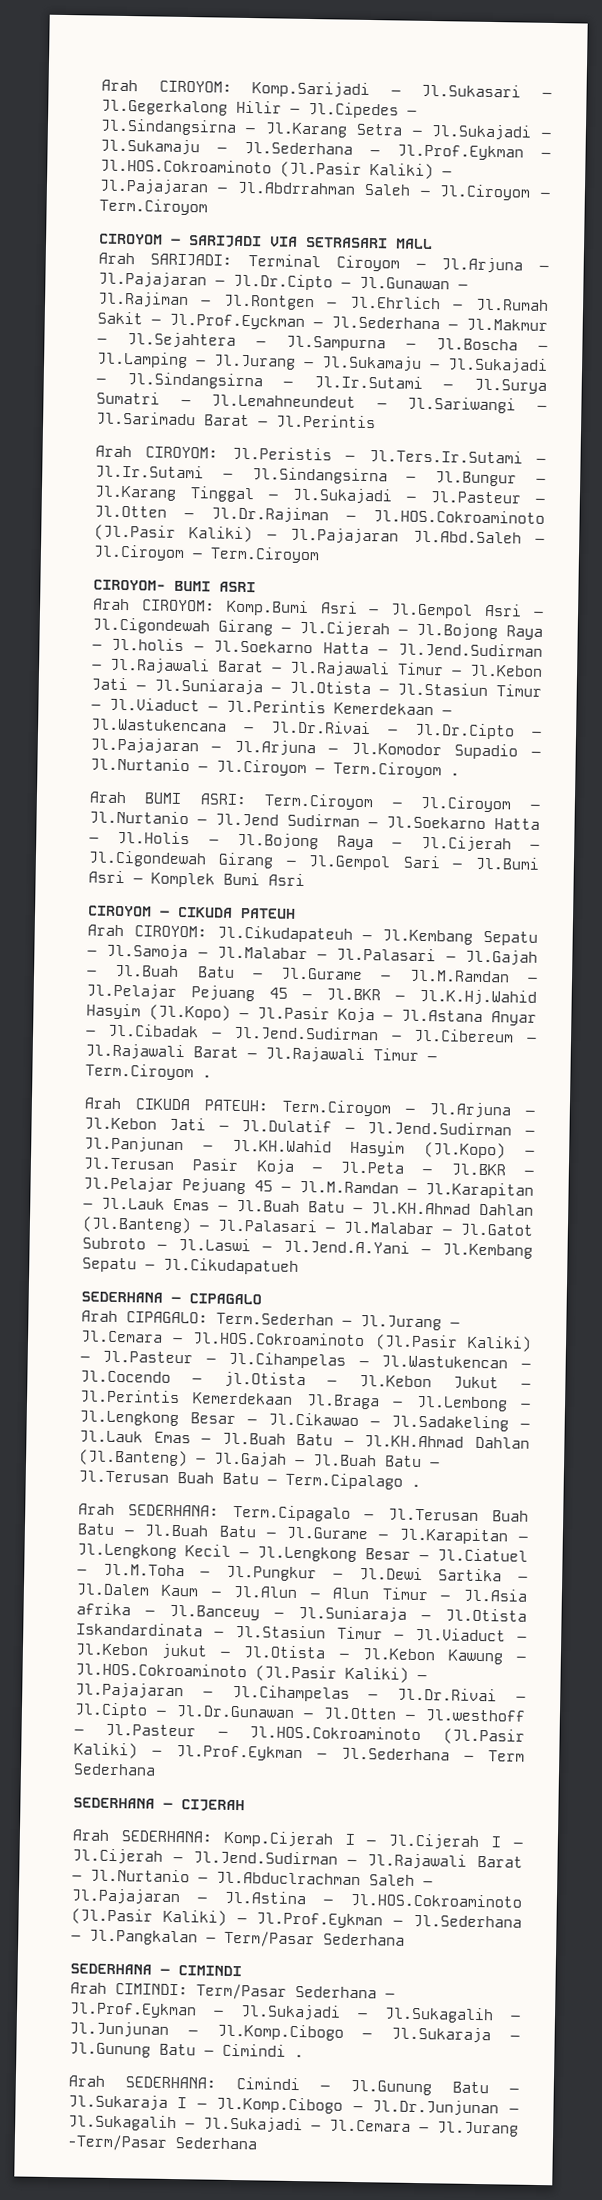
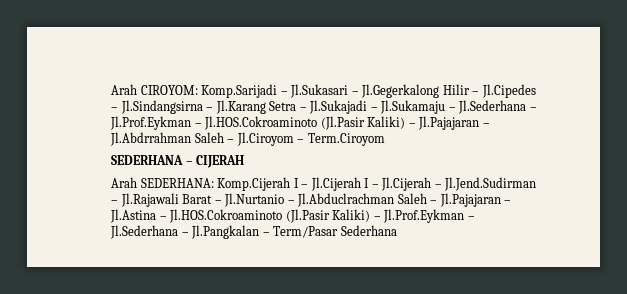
- CIROYOM – SARIJADI VIA SETRASARI MALL
- Arah SARIJADI: Terminal Ciroyom – Jl.Arjuna – Jl.Pajajaran – Jl.Dr.Cipto – Jl.Gunawan – Jl.Rajiman – Jl.Rontgen – Jl.Ehrlich – Jl.Rumah Sakit – Jl.Prof.Eyckman – Jl.Sederhana – Jl.Makmur – Jl.Sejahtera – Jl.Sampurna – Jl.Boscha – Jl.Lamping – Jl.Jurang – Jl.Sukamaju – Jl.Sukajadi – Jl.Sindangsirna – Jl.Ir.Sutami – Jl.Surya Sumatri – Jl.Lemahneundeut – Jl.Sariwangi – Jl.Sarimadu Barat – Jl.Perintis
- Arah CIROYOM: Jl.Peristis – Jl.Ters.Ir.Sutami – Jl.Ir.Sutami – Jl.Sindangsirna – Jl.Bungur – Jl.Karang Tinggal – Jl.Sukajadi – Jl.Pasteur – Jl.Otten – Jl.Dr.Rajiman – Jl.HOS.Cokroaminoto (Jl.Pasir Kaliki) – Jl.Pajajaran Jl.Abd.Saleh – Jl.Ciroyom – Term.Ciroyom
- CIROYOM- BUMI ASRI
- Arah CIROYOM: Komp.Bumi Asri – Jl.Gempol Asri – Jl.Cigondewah Girang – Jl.Cijerah – Jl.Bojong Raya – Jl.holis – Jl.Soekarno Hatta – Jl.Jend.Sudirman – Jl.Rajawali Barat – Jl.Rajawali Timur – Jl.Kebon Jati – Jl.Suniaraja – Jl.Otista – Jl.Stasiun Timur – Jl.Viaduct – Jl.Perintis Kemerdekaan – Jl.Wastukencana – Jl.Dr.Rivai – Jl.Dr.Cipto – Jl.Pajajaran – Jl.Arjuna – Jl.Komodor Supadio – Jl.Nurtanio – Jl.Ciroyom – Term.Ciroyom .
- Arah BUMI ASRI: Term.Ciroyom – Jl.Ciroyom – Jl.Nurtanio – Jl.Jend Sudirman – Jl.Soekarno Hatta – Jl.Holis – Jl.Bojong Raya – Jl.Cijerah – Jl.Cigondewah Girang – Jl.Gempol Sari – Jl.Bumi Asri – Komplek Bumi Asri
- CIROYOM – CIKUDA PATEUH
- Arah CIROYOM: Jl.Cikudapateuh – Jl.Kembang Sepatu – Jl.Samoja – Jl.Malabar – Jl.Palasari – Jl.Gajah – Jl.Buah Batu – Jl.Gurame – Jl.M.Ramdan – Jl.Pelajar Pejuang 45 – Jl.BKR – Jl.K.Hj.Wahid Hasyim (Jl.Kopo) – Jl.Pasir Koja – Jl.Astana Anyar – Jl.Cibadak – Jl.Jend.Sudirman – Jl.Cibereum – Jl.Rajawali Barat – Jl.Rajawali Timur – Term.Ciroyom .
- Arah CIKUDA PATEUH: Term.Ciroyom – Jl.Arjuna – Jl.Kebon Jati – Jl.Dulatif – Jl.Jend.Sudirman – Jl.Panjunan – Jl.KH.Wahid Hasyim (Jl.Kopo) – Jl.Terusan Pasir Koja – Jl.Peta – Jl.BKR – Jl.Pelajar Pejuang 45 – Jl.M.Ramdan – Jl.Karapitan – Jl.Lauk Emas – Jl.Buah Batu – Jl.KH.Ahmad Dahlan (Jl.Banteng) – Jl.Palasari – Jl.Malabar – Jl.Gatot Subroto – Jl.Laswi – Jl.Jend.A.Yani – Jl.Kembang Sepatu – Jl.Cikudapatueh
- SEDERHANA – CIPAGALO
- Arah CIPAGALO: Term.Sederhan – Jl.Jurang – Jl.Cemara – Jl.HOS.Cokroaminoto (Jl.Pasir Kaliki) – Jl.Pasteur – Jl.Cihampelas – Jl.Wastukencan – Jl.Cocendo – jl.Otista – Jl.Kebon Jukut – Jl.Perintis Kemerdekaan Jl.Braga – Jl.Lembong – Jl.Lengkong Besar – Jl.Cikawao – Jl.Sadakeling – Jl.Lauk Emas – Jl.Buah Batu – Jl.KH.Ahmad Dahlan (Jl.Banteng) – Jl.Gajah – Jl.Buah Batu – Jl.Terusan Buah Batu – Term.Cipalago .
- Arah SEDERHANA: Term.Cipagalo – Jl.Terusan Buah Batu – Jl.Buah Batu – Jl.Gurame – Jl.Karapitan – Jl.Lengkong Kecil – Jl.Lengkong Besar – Jl.Ciatuel – Jl.M.Toha – Jl.Pungkur – Jl.Dewi Sartika – Jl.Dalem Kaum – Jl.Alun – Alun Timur – Jl.Asia afrika – Jl.Banceuy – Jl.Suniaraja – Jl.Otista Iskandardinata – Jl.Stasiun Timur – Jl.Viaduct – Jl.Kebon jukut – Jl.Otista – Jl.Kebon Kawung – Jl.HOS.Cokroaminoto (Jl.Pasir Kaliki) – Jl.Pajajaran – Jl.Cihampelas – Jl.Dr.Rivai – Jl.Cipto – Jl.Dr.Gunawan – Jl.Otten – Jl.westhoff – Jl.Pasteur – Jl.HOS.Cokroaminoto (Jl.Pasir Kaliki) – Jl.Prof.Eykman – Jl.Sederhana – Term Sederhana
- SEDERHANA – CIMINDI
- Arah CIMINDI: Term/Pasar Sederhana – Jl.Prof.Eykman – Jl.Sukajadi – Jl.Sukagalih – Jl.Junjunan – Jl.Komp.Cibogo – Jl.Sukaraja – Jl.Gunung Batu – Cimindi .
- Arah SEDERHANA: Cimindi – Jl.Gunung Batu – Jl.Sukaraja I – Jl.Komp.Cibogo – Jl.Dr.Junjunan – Jl.Sukagalih – Jl.Sukajadi – Jl.Cemara – Jl.Jurang -Term/Pasar Sederhana

